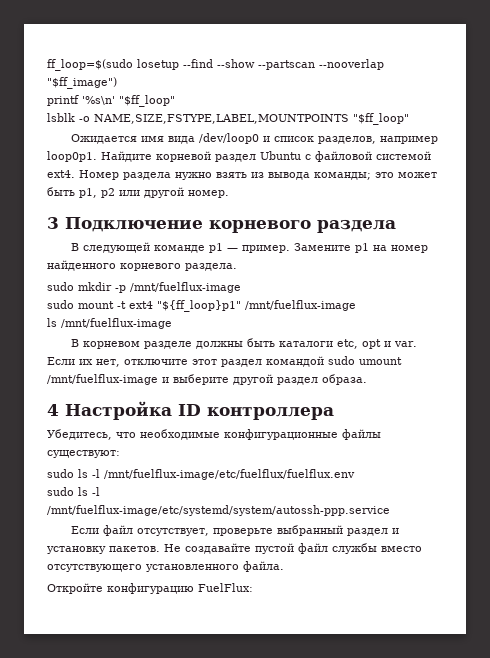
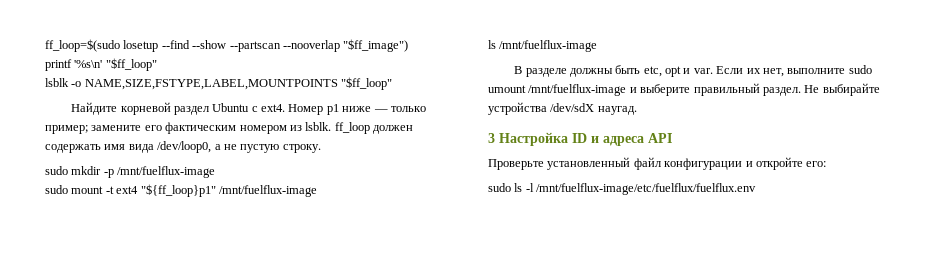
- Ожидается имя вида /dev/loop0 и список разделов, например loop0p1. Найдите корневой раздел Ubuntu с файловой системой ext4. Номер раздела нужно взять из вывода команды; это может быть p1, p2 или другой номер.
- 3 Подключение корневого раздела
- В следующей команде p1 — пример. Замените p1 на номер найденного корневого раздела.
+ Найдите корневой раздел Ubuntu с ext4. Номер p1 ниже — только пример; замените его фактическим номером из lsblk. ff_loop должен содержать имя вида /dev/loop0, а не пустую строку.
- В корневом разделе должны быть каталоги etc, opt и var.
+ В разделе должны быть etc, opt и var.
- Если их нет, отключите этот раздел командой sudo umount /mnt/fuelflux-image и выберите другой раздел образа.
- 4 Настройка ID контроллера
- Убедитесь, что необходимые конфигурационные файлы существуют:
+ Если их нет, выполните sudo umount /mnt/fuelflux-image и выберите правильный раздел. Не выбирайте устройства /dev/sdX наугад.
+ 3 Настройка ID и адреса API
+ Проверьте установленный файл конфигурации и откройте его:
  sudo ls -l /mnt/fuelflux-image/etc/fuelflux/fuelflux.env
- sudo ls -l /mnt/fuelflux-image/etc/systemd/system/autossh-ppp.service
- Если файл отсутствует, проверьте выбранный раздел и установку пакетов. Не создавайте пустой файл службы вместо отсутствующего установленного файла.
- Откройте конфигурацию FuelFlux:

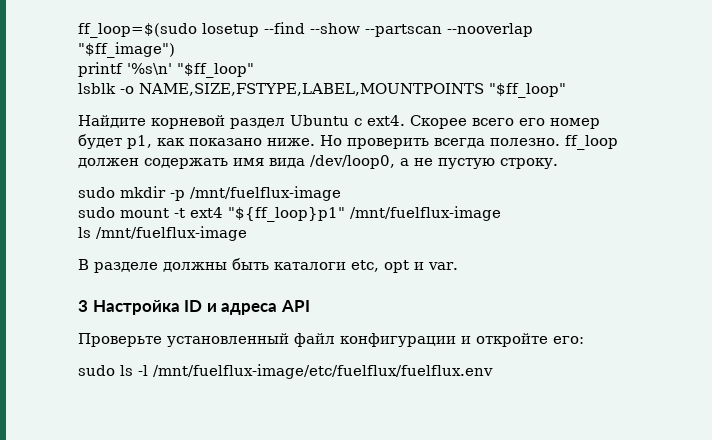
- Номер p1 ниже — только пример; замените его фактическим номером из lsblk. ff_loop должен содержать имя вида /dev/loop0, а не пустую строку.
+ Скорее всего его номер будет p1, как показано ниже. Но проверить всегда полезно. ff_loop должен содержать имя вида /dev/loop0, а не пустую строку.
- В разделе должны быть etc, opt и var. Если их нет, выполните sudo umount /mnt/fuelflux-image и выберите правильный раздел. Не выбирайте устройства /dev/sdX наугад.
+ В разделе должны быть каталоги etc, opt и var.

